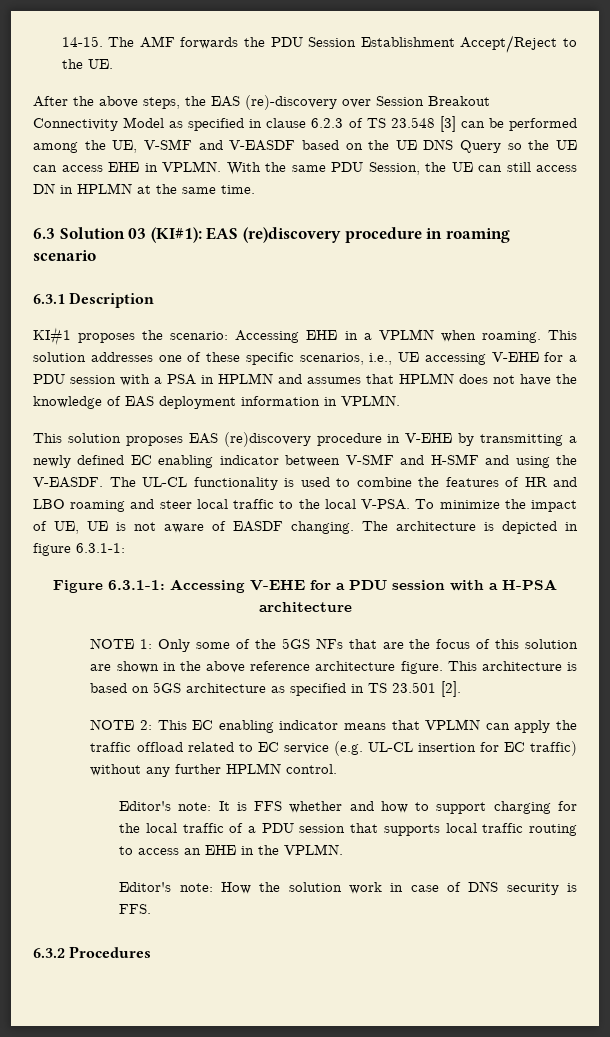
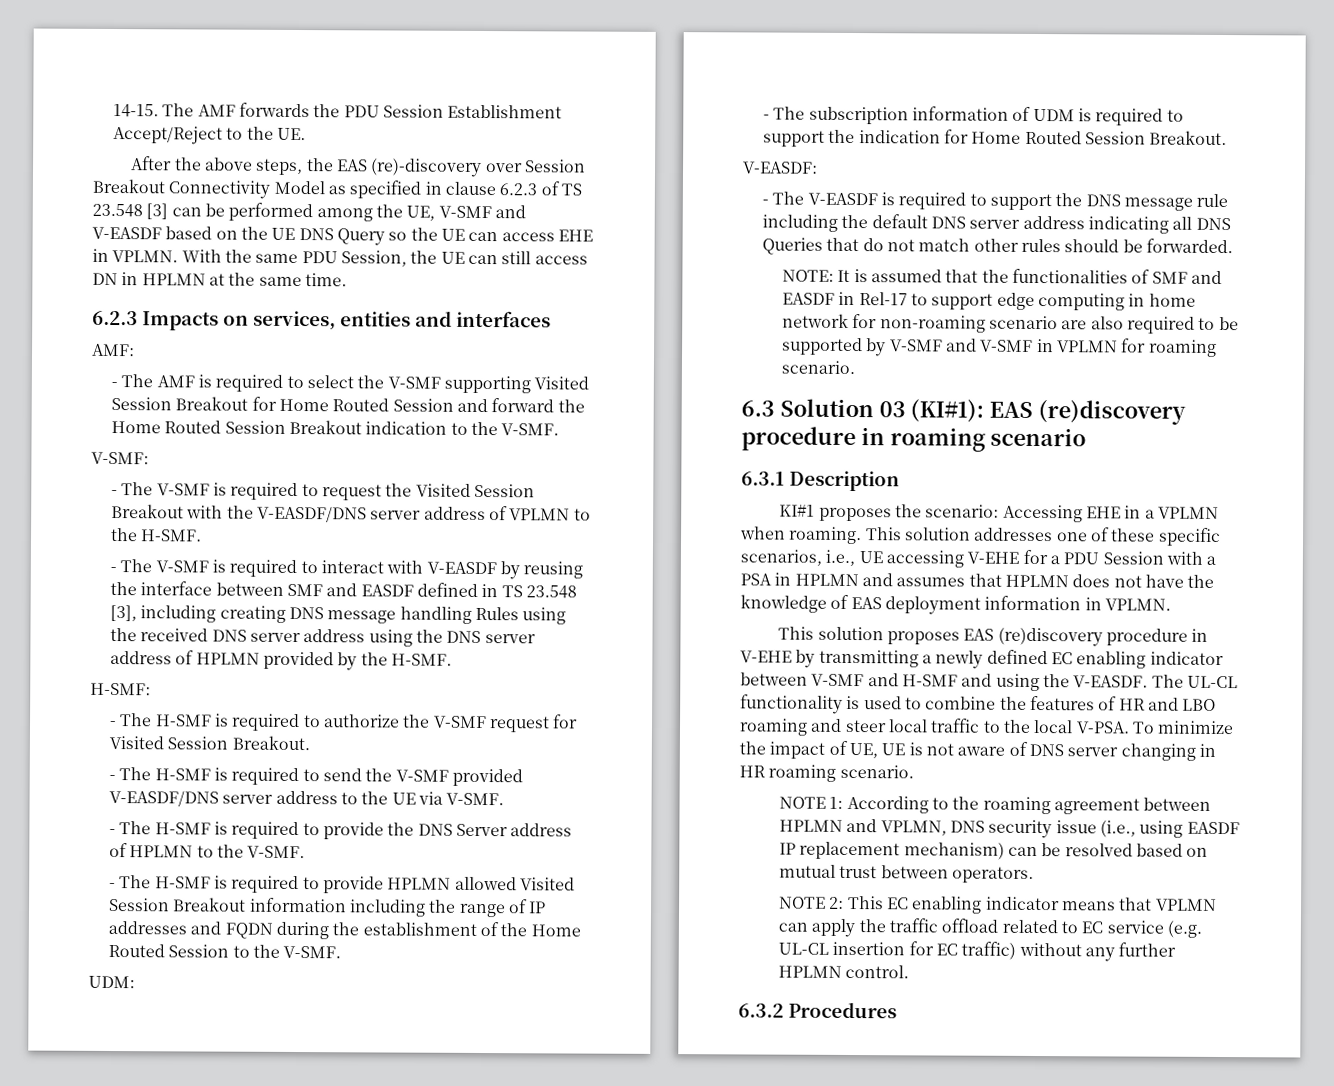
+ 6.2.3 Impacts on services, entities and interfaces
+ AMF:
+ - The AMF is required to select the V-SMF supporting Visited Session Breakout for Home Routed Session and forward the Home Routed Session Breakout indication to the V-SMF.
+ V-SMF:
+ - The V-SMF is required to request the Visited Session Breakout with the V-EASDF/DNS server address of VPLMN to the H-SMF.
+ - The V-SMF is required to interact with V-EASDF by reusing the interface between SMF and EASDF defined in TS 23.548 [3], including creating DNS message handling Rules using the received DNS server address using the DNS server address of HPLMN provided by the H-SMF.
+ H-SMF:
+ - The H-SMF is required to authorize the V-SMF request for Visited Session Breakout.
+ - The H-SMF is required to send the V-SMF provided V-EASDF/DNS server address to the UE via V-SMF.
+ - The H-SMF is required to provide the DNS Server address of HPLMN to the V-SMF.
+ - The H-SMF is required to provide HPLMN allowed Visited Session Breakout information including the range of IP addresses and FQDN during the establishment of the Home Routed Session to the V-SMF.
+ UDM:
+ - The subscription information of UDM is required to support the indication for Home Routed Session Breakout.
+ V-EASDF:
+ - The V-EASDF is required to support the DNS message rule including the default DNS server address indicating all DNS Queries that do not match other rules should be forwarded.
+ NOTE: It is assumed that the functionalities of SMF and EASDF in Rel-17 to support edge computing in home network for non-roaming scenario are also required to be supported by V-SMF and V-SMF in VPLMN for roaming scenario.
- This solution addresses one of these specific scenarios, i.e., UE accessing V-EHE for a PDU session with a PSA in HPLMN and assumes that HPLMN does not have the knowledge of EAS deployment information in VPLMN.
+ This solution addresses one of these specific scenarios, i.e., UE accessing V-EHE for a PDU Session with a PSA in HPLMN and assumes that HPLMN does not have the knowledge of EAS deployment information in VPLMN.
- To minimize the impact of UE, UE is not aware of EASDF changing. The architecture is depicted in figure 6.3.1-1:
- Figure 6.3.1-1: Accessing V-EHE for a PDU session with a H-PSA architecture
- NOTE 1: Only some of the 5GS NFs that are the focus of this solution are shown in the above reference architecture figure. This architecture is based on 5GS architecture as specified in TS 23.501 [2].
+ To minimize the impact of UE, UE is not aware of DNS server changing in HR roaming scenario.
+ NOTE 1: According to the roaming agreement between HPLMN and VPLMN, DNS security issue (i.e., using EASDF IP replacement mechanism) can be resolved based on mutual trust between operators.
- Editor's note: It is FFS whether and how to support charging for the local traffic of a PDU session that supports local traffic routing to access an EHE in the VPLMN.
- Editor's note: How the solution work in case of DNS security is FFS.

